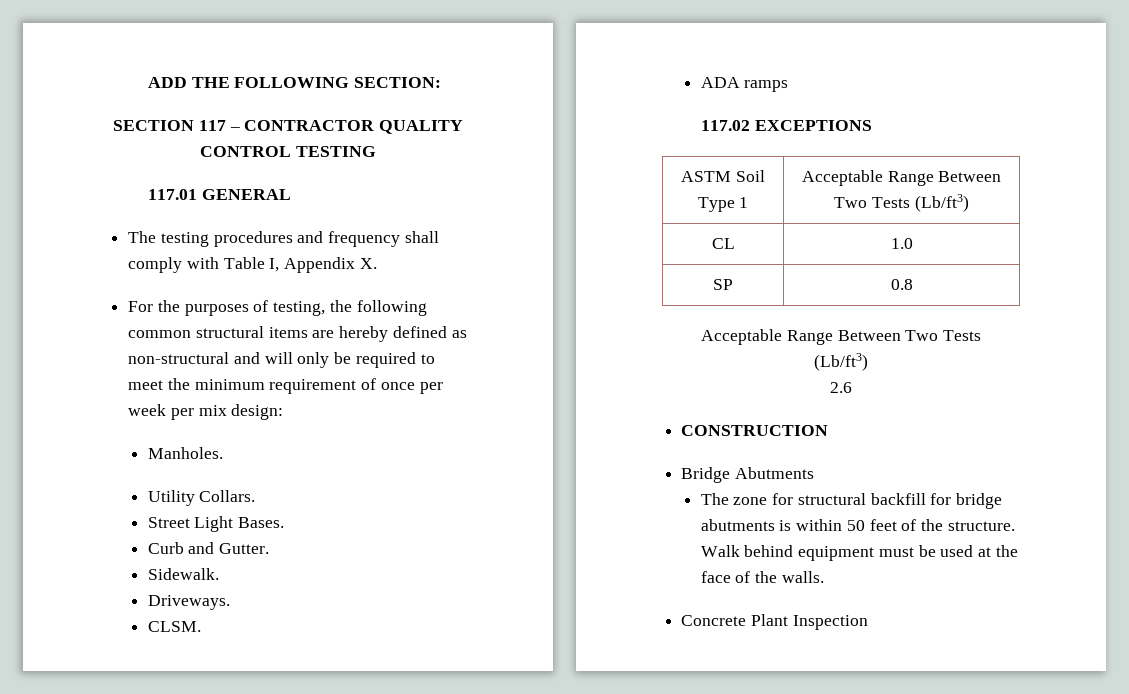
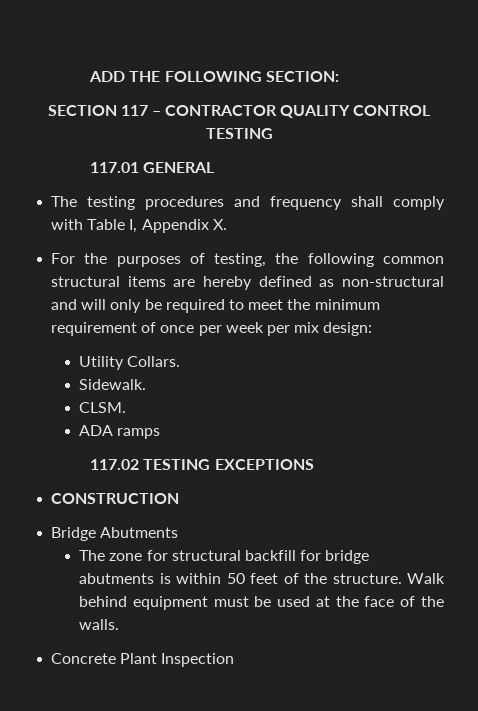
- Manholes.
- Street Light Bases.
- Curb and Gutter.
- Driveways.
- 117.02 EXCEPTIONS
+ 117.02 TESTING EXCEPTIONS
- ASTM Soil Type 1 | Acceptable Range Between Two Tests (Lb/ft3)
- CL | 1.0
- SP | 0.8
- Acceptable Range Between Two Tests
- (Lb/ft3)
- 2.6

